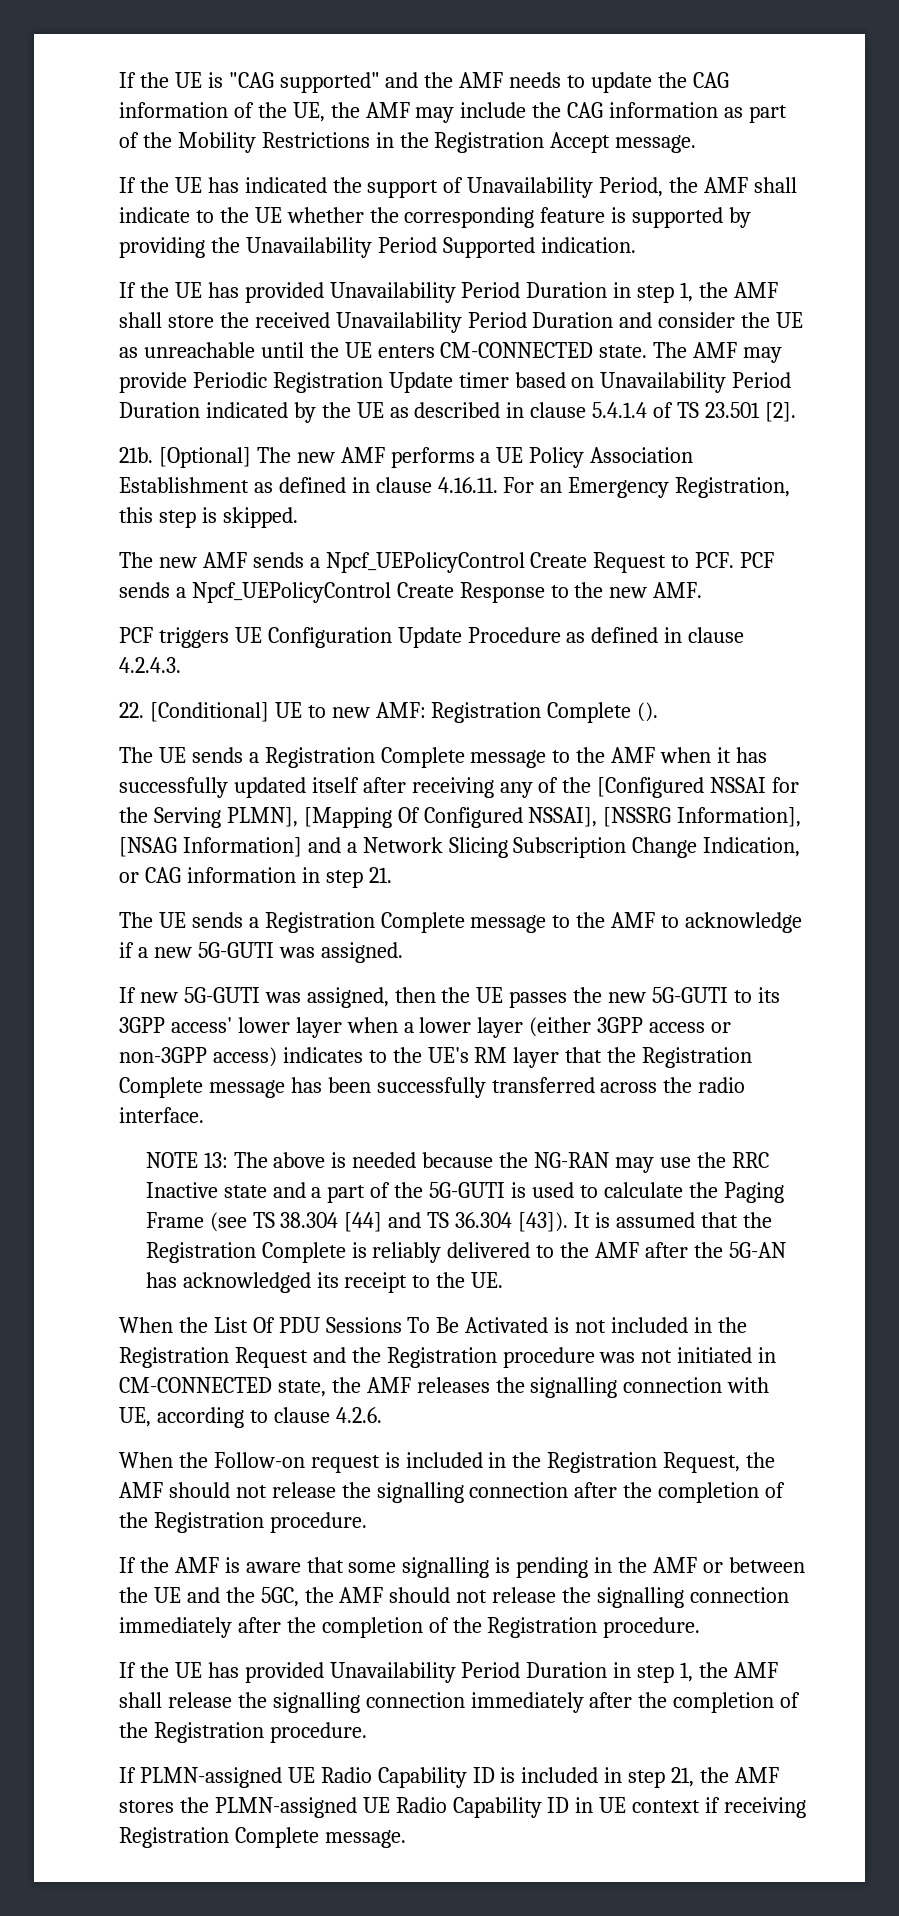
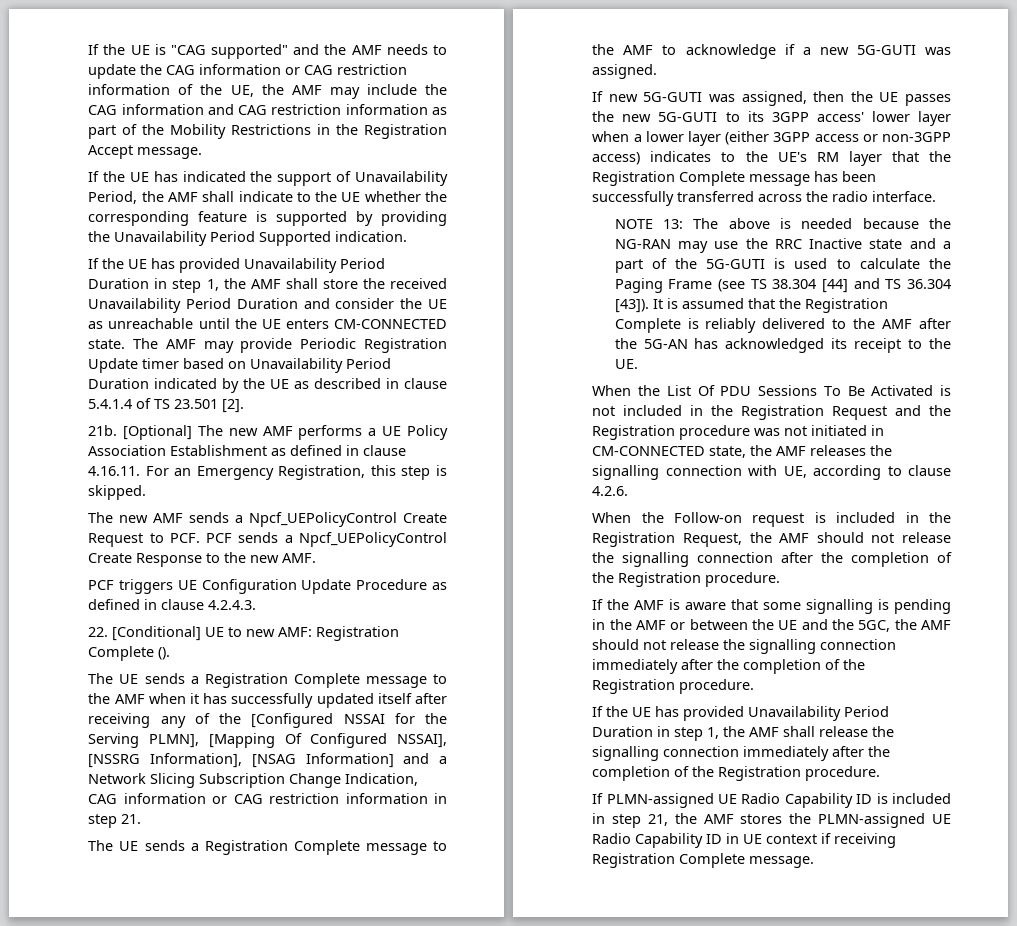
- If the UE is "CAG supported" and the AMF needs to update the CAG information of the UE, the AMF may include the CAG information as part of the Mobility Restrictions in the Registration Accept message.
+ If the UE is "CAG supported" and the AMF needs to update the CAG information or CAG restriction information of the UE, the AMF may include the CAG information and CAG restriction information as part of the Mobility Restrictions in the Registration Accept message.
- The UE sends a Registration Complete message to the AMF when it has successfully updated itself after receiving any of the [Configured NSSAI for the Serving PLMN], [Mapping Of Configured NSSAI], [NSSRG Information], [NSAG Information] and a Network Slicing Subscription Change Indication, or CAG information in step 21.
+ The UE sends a Registration Complete message to the AMF when it has successfully updated itself after receiving any of the [Configured NSSAI for the Serving PLMN], [Mapping Of Configured NSSAI], [NSSRG Information], [NSAG Information] and a Network Slicing Subscription Change Indication, CAG information or CAG restriction information in step 21.

